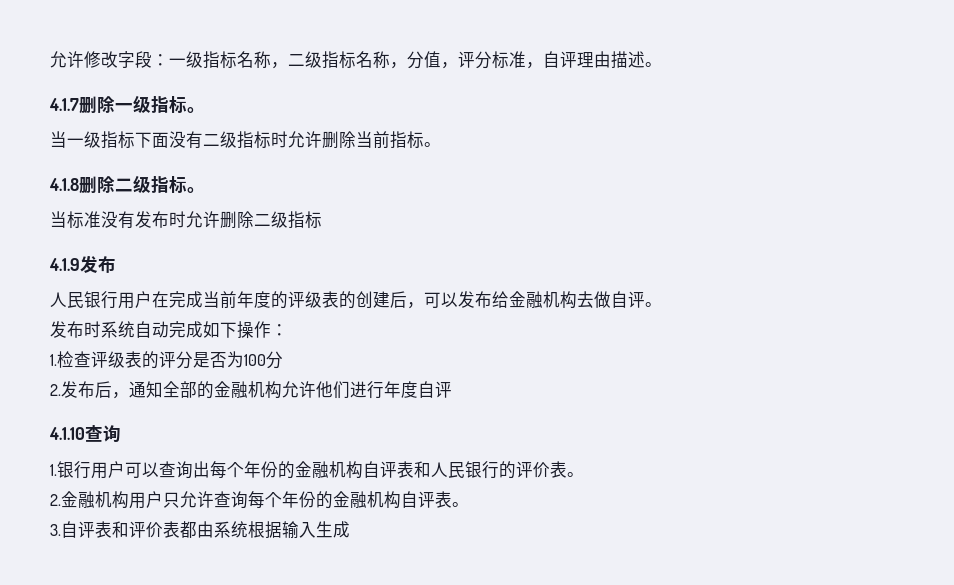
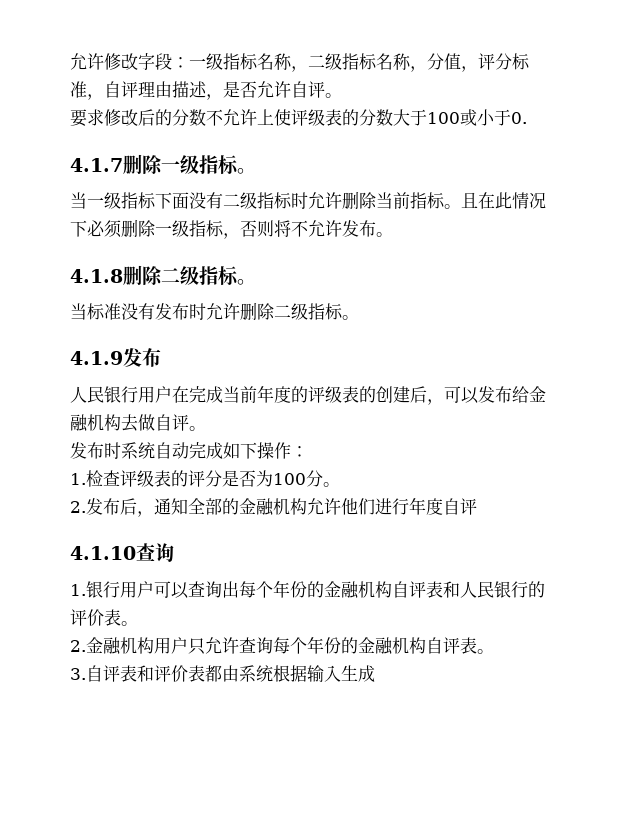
- 允许修改字段：一级指标名称，二级指标名称，分值，评分标准，自评理由描述。
+ 允许修改字段：一级指标名称，二级指标名称，分值，评分标准，自评理由描述，是否允许自评。
+ 要求修改后的分数不允许上使评级表的分数大于100或小于0.
+ 且在此情况下必须删除一级指标，否则将不允许发布。
- 当标准没有发布时允许删除二级指标
+ 当标准没有发布时允许删除二级指标。
- 1.检查评级表的评分是否为100分
+ 1.检查评级表的评分是否为100分。

